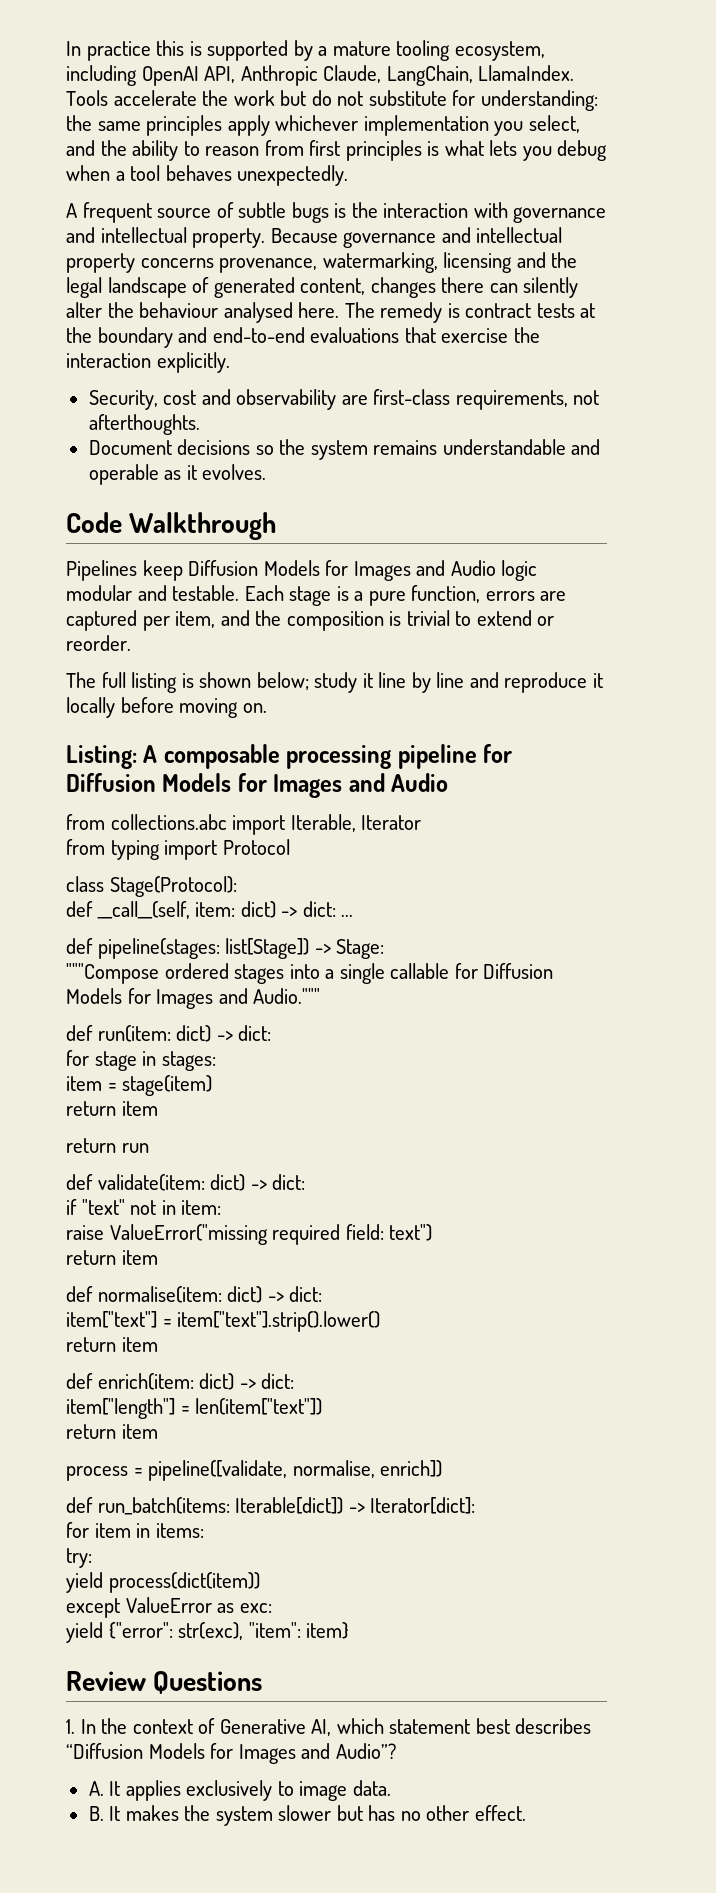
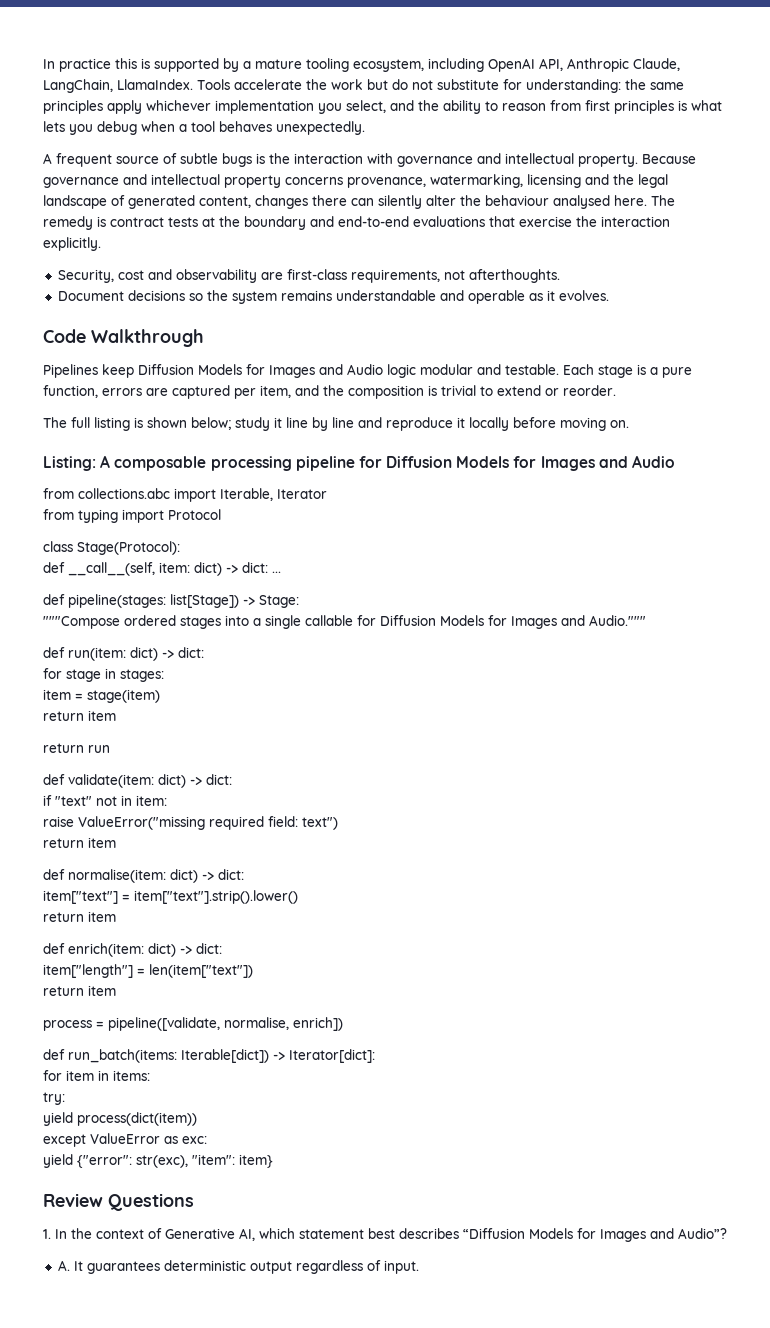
- A. It applies exclusively to image data.
- B. It makes the system slower but has no other effect.
+ A. It guarantees deterministic output regardless of input.

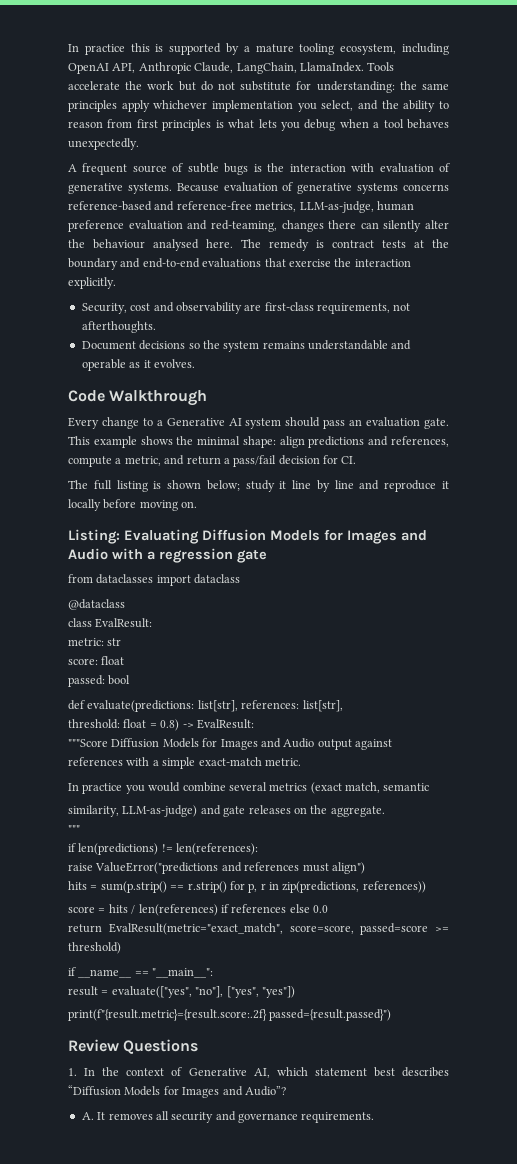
- A frequent source of subtle bugs is the interaction with governance and intellectual property. Because governance and intellectual property concerns provenance, watermarking, licensing and the legal landscape of generated content, changes there can silently alter the behaviour analysed here.
+ A frequent source of subtle bugs is the interaction with evaluation of generative systems. Because evaluation of generative systems concerns reference-based and reference-free metrics, LLM-as-judge, human preference evaluation and red-teaming, changes there can silently alter the behaviour analysed here.
- Pipelines keep Diffusion Models for Images and Audio logic modular and testable. Each stage is a pure function, errors are captured per item, and the composition is trivial to extend or reorder.
+ Every change to a Generative AI system should pass an evaluation gate. This example shows the minimal shape: align predictions and references, compute a metric, and return a pass/fail decision for CI.
- Listing: A composable processing pipeline for Diffusion Models for Images and Audio
- from collections.abc import Iterable, Iterator
- from typing import Protocol
- class Stage(Protocol):
- def __call__(self, item: dict) -> dict: ...
- def pipeline(stages: list[Stage]) -> Stage:
- """Compose ordered stages into a single callable for Diffusion Models for Images and Audio."""
- def run(item: dict) -> dict:
- for stage in stages:
- item = stage(item)
- return item
- return run
- def validate(item: dict) -> dict:
- if "text" not in item:
- raise ValueError("missing required field: text")
- return item
- def normalise(item: dict) -> dict:
- item["text"] = item["text"].strip().lower()
- return item
- def enrich(item: dict) -> dict:
- item["length"] = len(item["text"])
- return item
- process = pipeline([validate, normalise, enrich])
- def run_batch(items: Iterable[dict]) -> Iterator[dict]:
- for item in items:
- try:
- yield process(dict(item))
- except ValueError as exc:
- yield {"error": str(exc), "item": item}
+ Listing: Evaluating Diffusion Models for Images and Audio with a regression gate
+ from dataclasses import dataclass
+ @dataclass
+ class EvalResult:
+ metric: str
+ score: float
+ passed: bool
+ def evaluate(predictions: list[str], references: list[str],
+ threshold: float = 0.8) -> EvalResult:
+ """Score Diffusion Models for Images and Audio output against references with a simple exact-match metric.
+ In practice you would combine several metrics (exact match, semantic
+ similarity, LLM-as-judge) and gate releases on the aggregate.
+ """
+ if len(predictions) != len(references):
+ raise ValueError("predictions and references must align")
+ hits = sum(p.strip() == r.strip() for p, r in zip(predictions, references))
+ score = hits / len(references) if references else 0.0
+ return EvalResult(metric="exact_match", score=score, passed=score >= threshold)
+ if __name__ == "__main__":
+ result = evaluate(["yes", "no"], ["yes", "yes"])
+ print(f"{result.metric}={result.score:.2f} passed={result.passed}")
- A. It guarantees deterministic output regardless of input.
+ A. It removes all security and governance requirements.

